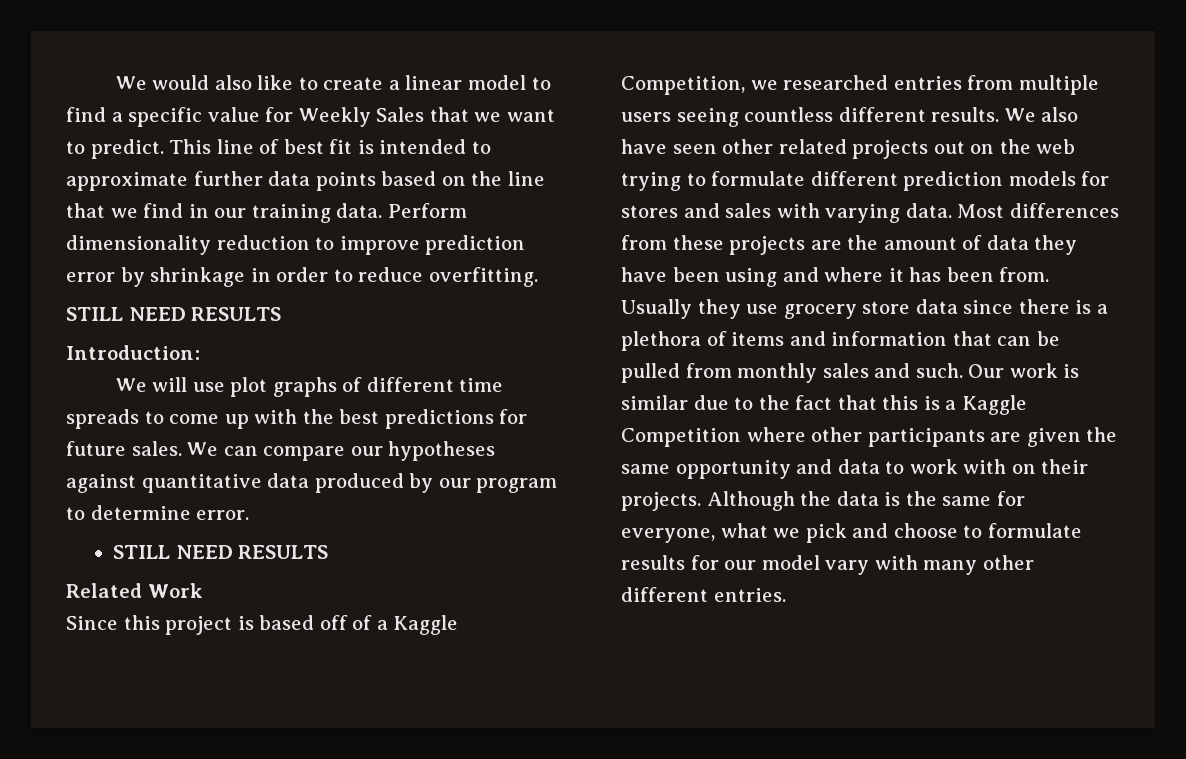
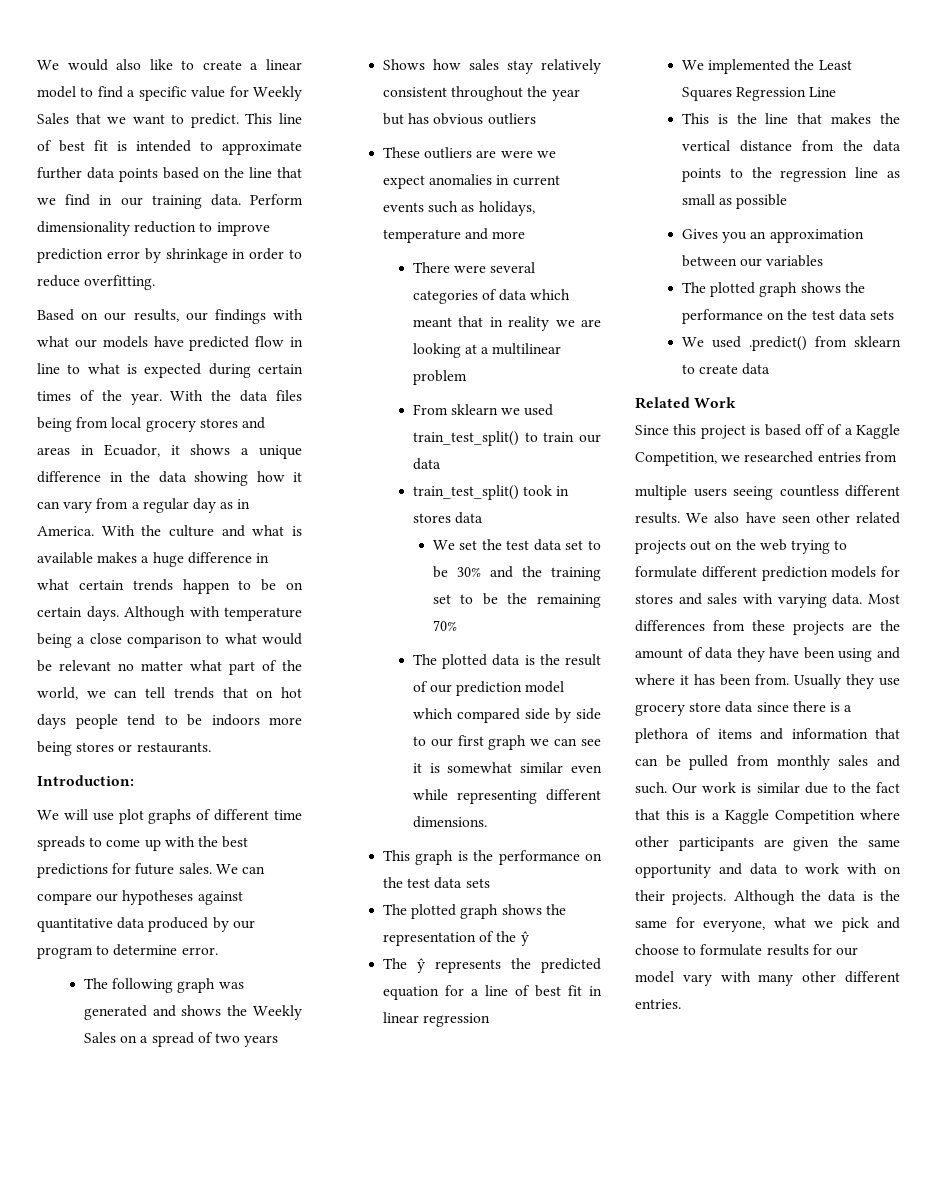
  Perform dimensionality reduction to improve prediction error by shrinkage in order to reduce overfitting.
- STILL NEED RESULTS
+ Based on our results, our findings with what our models have predicted flow in line to what is expected during certain times of the year. With the data files being from local grocery stores and areas in Ecuador, it shows a unique difference in the data showing how it can vary from a regular day as in America. With the culture and what is available makes a huge difference in what certain trends happen to be on certain days. Although with temperature being a close comparison to what would be relevant no matter what part of the world, we can tell trends that on hot days people tend to be indoors more being stores or restaurants.
  We can compare our hypotheses against quantitative data produced by our program to determine error.
- STILL NEED RESULTS
+ The following graph was generated and shows the Weekly Sales on a spread of two years
+ Shows how sales stay relatively consistent throughout the year but has obvious outliers
+ These outliers are were we expect anomalies in current events such as holidays, temperature and more
+ There were several categories of data which meant that in reality we are looking at a multilinear problem
+ From sklearn we used train_test_split() to train our data
+ train_test_split() took in stores data
+ We set the test data set to be 30% and the training set to be the remaining 70%
+ The plotted data is the result of our prediction model which compared side by side to our first graph we can see it is somewhat similar even while representing different dimensions.
+ This graph is the performance on the test data sets
+ The plotted graph shows the representation of the ŷ
+ The ŷ represents the predicted equation for a line of best fit in linear regression
+ We implemented the Least Squares Regression Line
+ This is the line that makes the vertical distance from the data points to the regression line as small as possible
+ Gives you an approximation between our variables
+ The plotted graph shows the performance on the test data sets
+ We used .predict() from sklearn to create data
- Since this project is based off of a Kaggle Competition, we researched entries from multiple users seeing countless different results.
+ Since this project is based off of a Kaggle Competition, we researched entries from
+ multiple users seeing countless different results.

